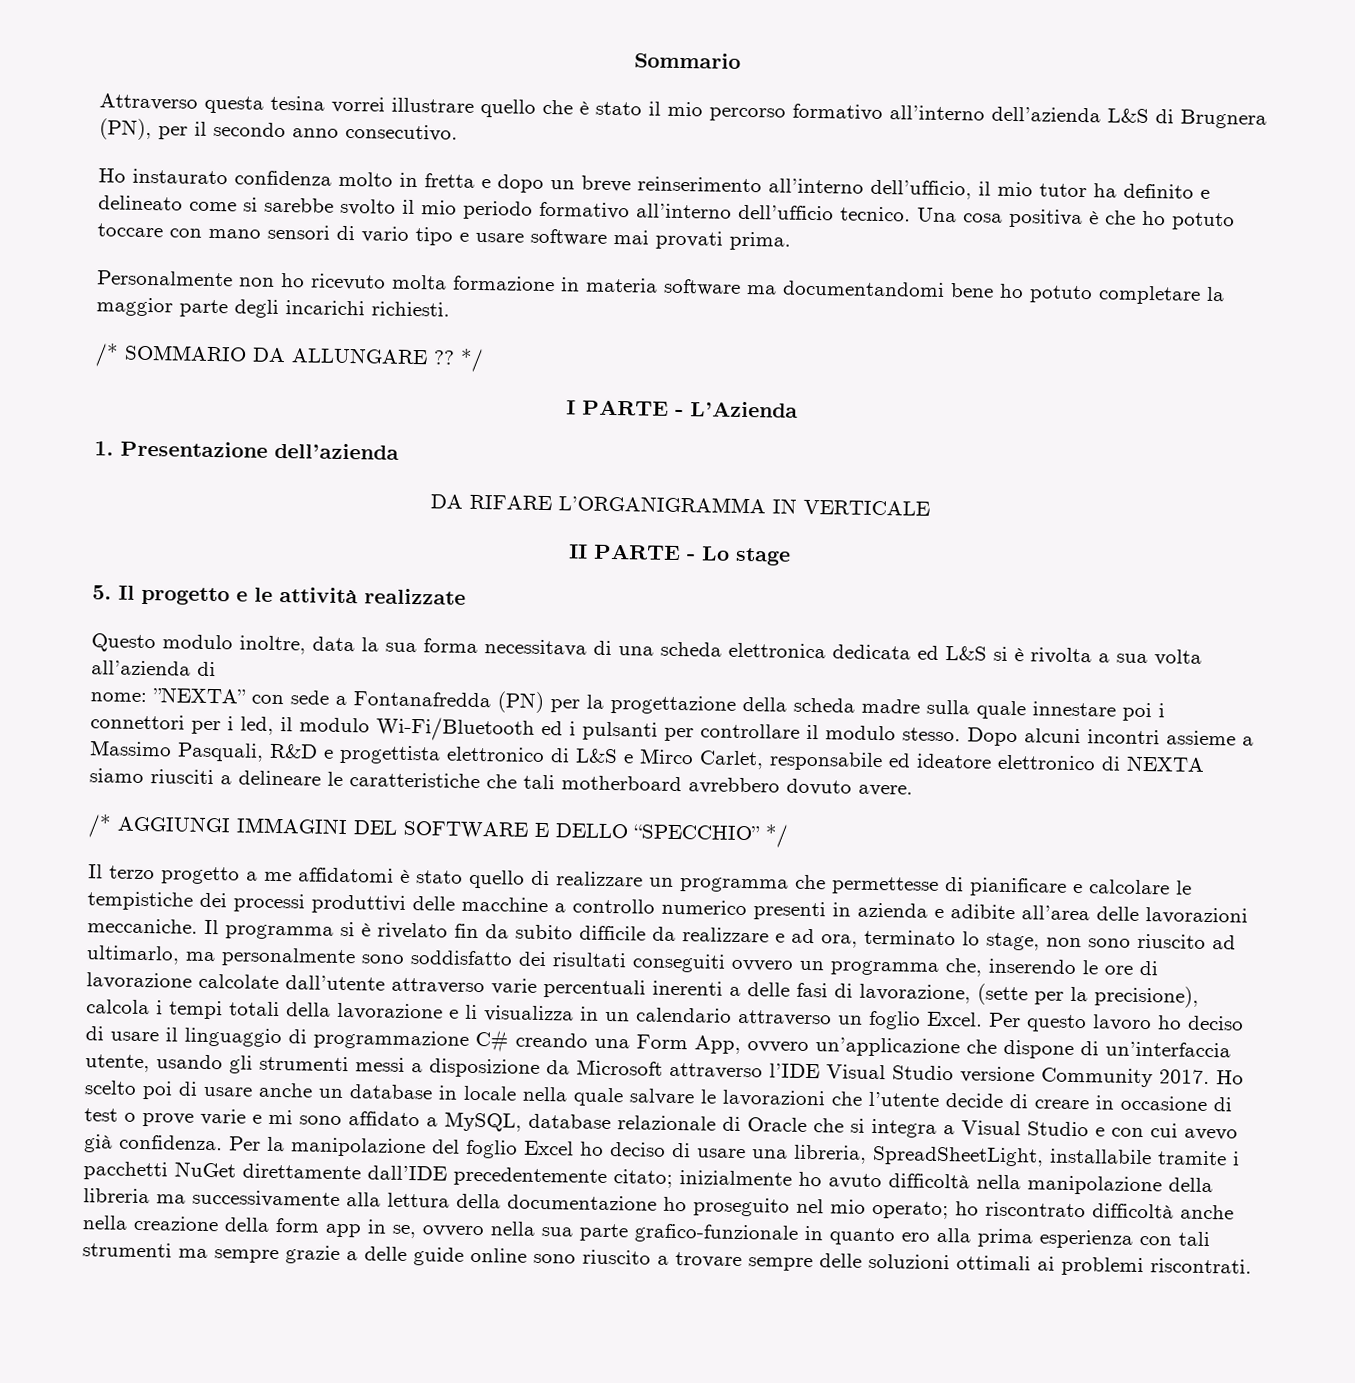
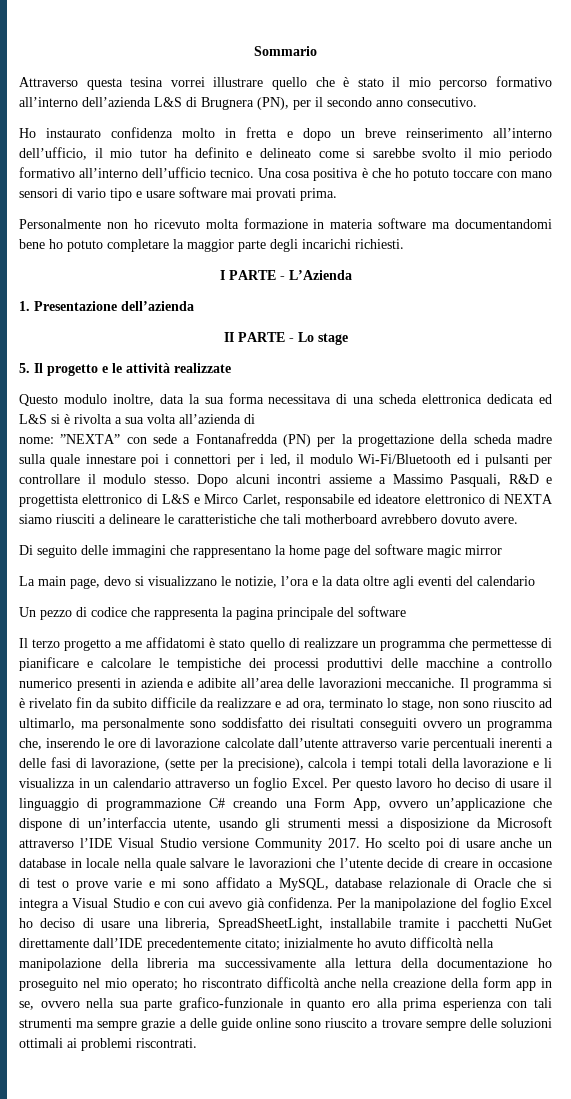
- /* SOMMARIO DA ALLUNGARE ?? */
- DA RIFARE L’ORGANIGRAMMA IN VERTICALE
- /* AGGIUNGI IMMAGINI DEL SOFTWARE E DELLO “SPECCHIO” */
+ Di seguito delle immagini che rappresentano la home page del software magic mirror
+ La main page, devo si visualizzano le notizie, l’ora e la data oltre agli eventi del calendario
+ Un pezzo di codice che rappresenta la pagina principale del software

